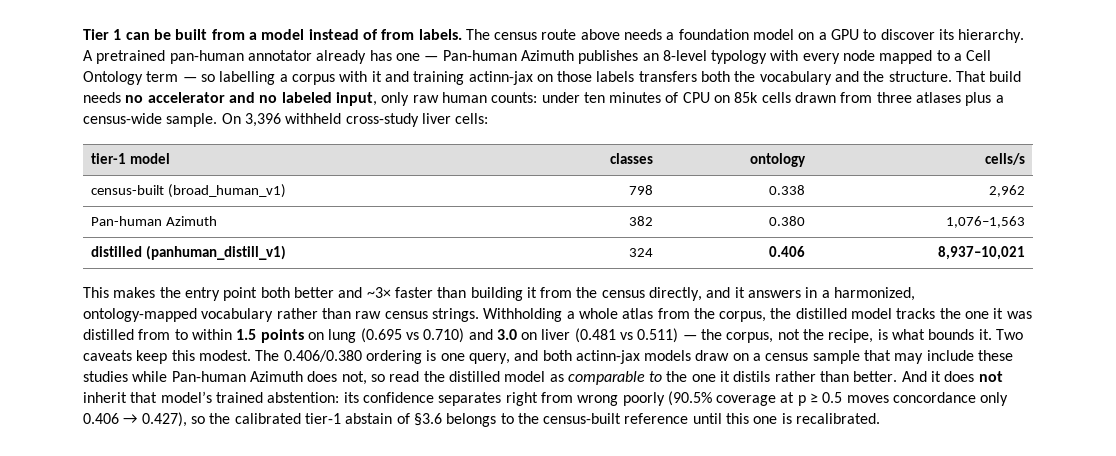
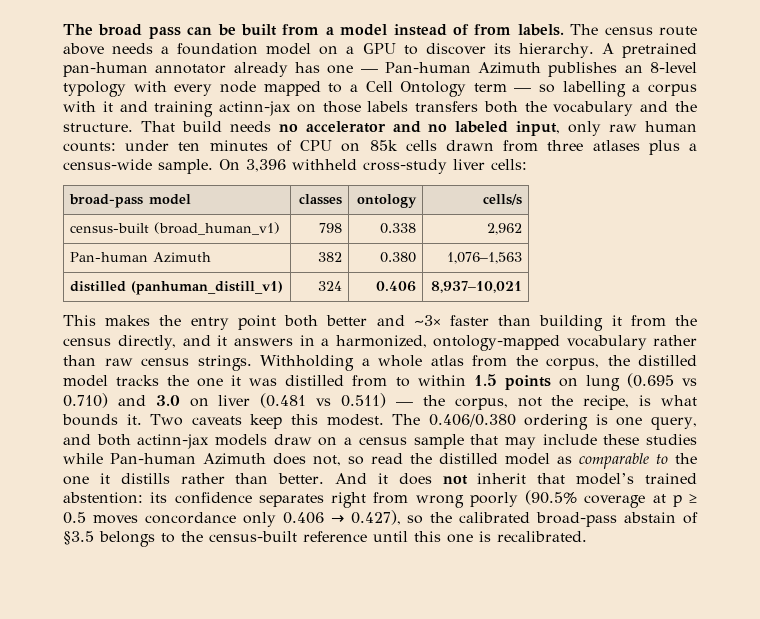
- Tier 1 can be built from a model instead of from labels.
+ The broad pass can be built from a model instead of from labels.
- tier-1 model | classes | ontology | cells/s
+ broad-pass model | classes | ontology | cells/s
- The 0.406/0.380 ordering is one query, and both actinn-jax models draw on a census sample that may include these studies while Pan-human Azimuth does not, so read the distilled model as comparable to the one it distils rather than better.
+ The 0.406/0.380 ordering is one query, and both actinn-jax models draw on a census sample that may include these studies while Pan-human Azimuth does not, so read the distilled model as comparable to the one it distills rather than better.
- And it does not inherit that model’s trained abstention: its confidence separates right from wrong poorly (90.5% coverage at p ≥ 0.5 moves concordance only 0.406 → 0.427), so the calibrated tier-1 abstain of §3.6 belongs to the census-built reference until this one is recalibrated.
+ And it does not inherit that model’s trained abstention: its confidence separates right from wrong poorly (90.5% coverage at p ≥ 0.5 moves concordance only 0.406 → 0.427), so the calibrated broad-pass abstain of §3.5 belongs to the census-built reference until this one is recalibrated.

